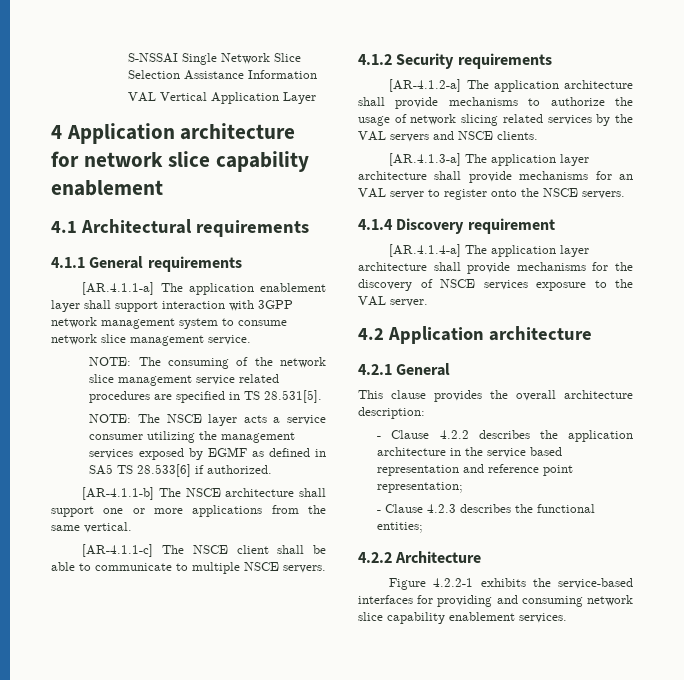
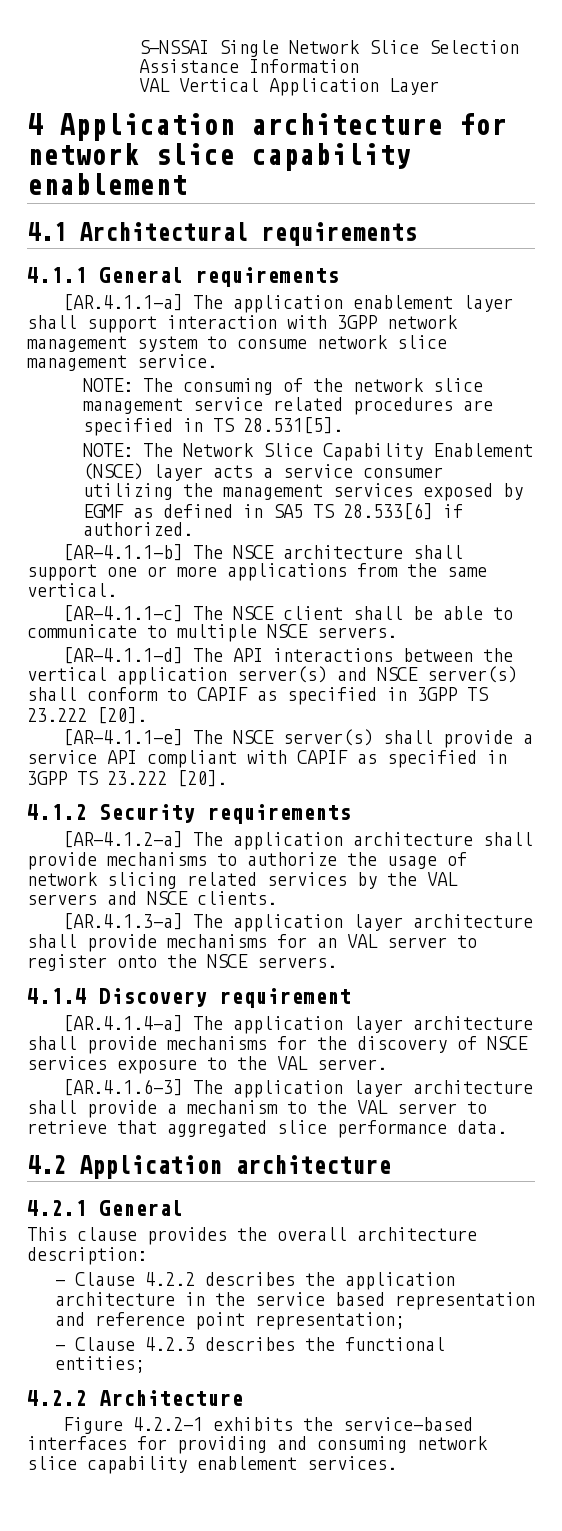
- NOTE: The NSCE layer acts a service consumer utilizing the management services exposed by EGMF as defined in SA5 TS 28.533[6] if authorized.
+ NOTE: The Network Slice Capability Enablement (NSCE) layer acts a service consumer utilizing the management services exposed by EGMF as defined in SA5 TS 28.533[6] if authorized.
+ [AR-4.1.1-d] The API interactions between the vertical application server(s) and NSCE server(s) shall conform to CAPIF as specified in 3GPP TS 23.222 [20].
+ [AR-4.1.1-e] The NSCE server(s) shall provide a service API compliant with CAPIF as specified in 3GPP TS 23.222 [20].
+ [AR.4.1.6-3] The application layer architecture shall provide a mechanism to the VAL server to retrieve that aggregated slice performance data.

